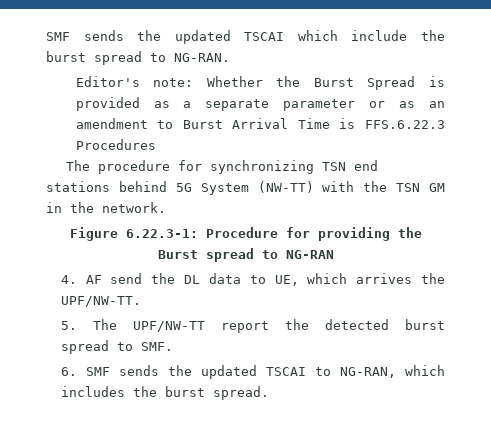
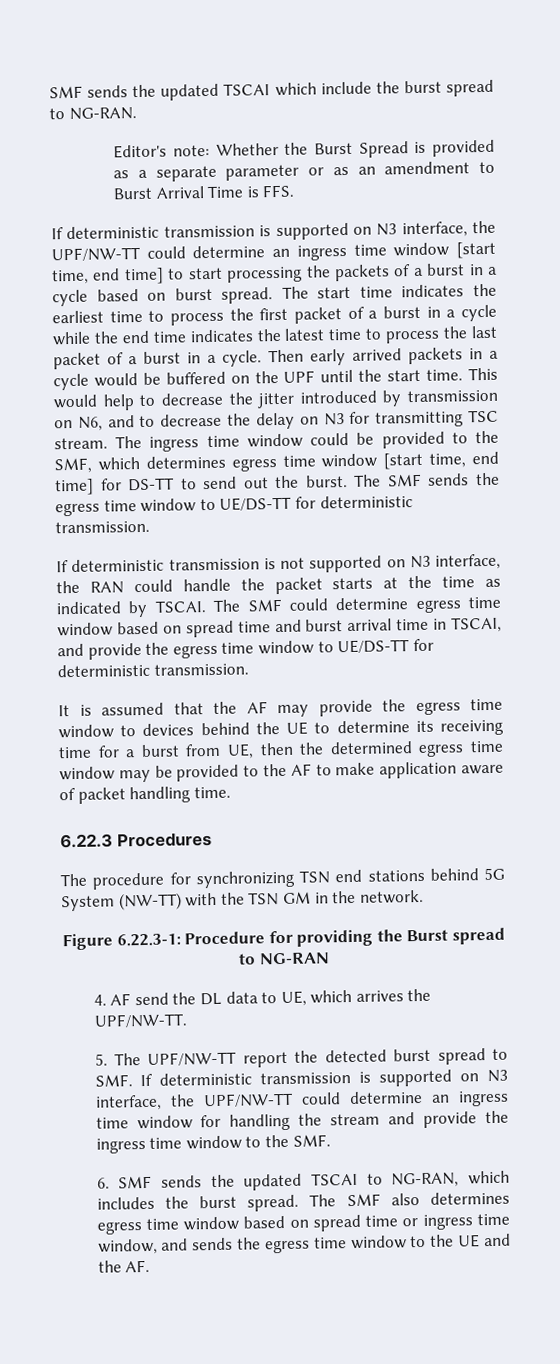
- Editor's note: Whether the Burst Spread is provided as a separate parameter or as an amendment to Burst Arrival Time is FFS.6.22.3 Procedures
+ Editor's note: Whether the Burst Spread is provided as a separate parameter or as an amendment to Burst Arrival Time is FFS.
+ If deterministic transmission is supported on N3 interface, the UPF/NW-TT could determine an ingress time window [start time, end time] to start processing the packets of a burst in a cycle based on burst spread. The start time indicates the earliest time to process the first packet of a burst in a cycle while the end time indicates the latest time to process the last packet of a burst in a cycle. Then early arrived packets in a cycle would be buffered on the UPF until the start time. This would help to decrease the jitter introduced by transmission on N6, and to decrease the delay on N3 for transmitting TSC stream. The ingress time window could be provided to the SMF, which determines egress time window [start time, end time] for DS-TT to send out the burst. The SMF sends the egress time window to UE/DS-TT for deterministic transmission.
+ If deterministic transmission is not supported on N3 interface, the RAN could handle the packet starts at the time as indicated by TSCAI. The SMF could determine egress time window based on spread time and burst arrival time in TSCAI, and provide the egress time window to UE/DS-TT for deterministic transmission.
+ It is assumed that the AF may provide the egress time window to devices behind the UE to determine its receiving time for a burst from UE, then the determined egress time window may be provided to the AF to make application aware of packet handling time.
+ 6.22.3 Procedures
- 5. The UPF/NW-TT report the detected burst spread to SMF.
+ 5. The UPF/NW-TT report the detected burst spread to SMF. If deterministic transmission is supported on N3 interface, the UPF/NW-TT could determine an ingress time window for handling the stream and provide the ingress time window to the SMF.
+ The SMF also determines egress time window based on spread time or ingress time window, and sends the egress time window to the UE and the AF.

